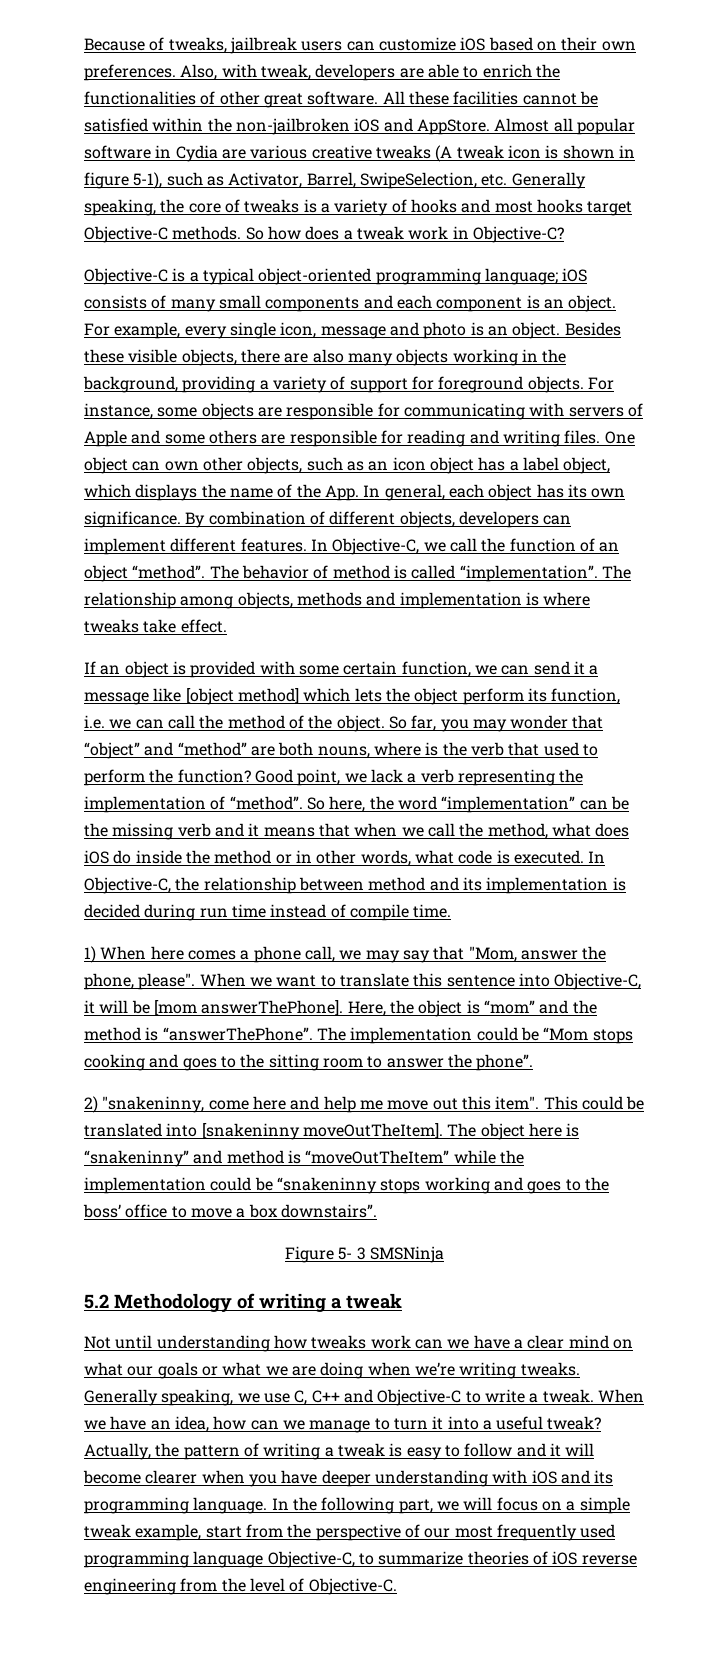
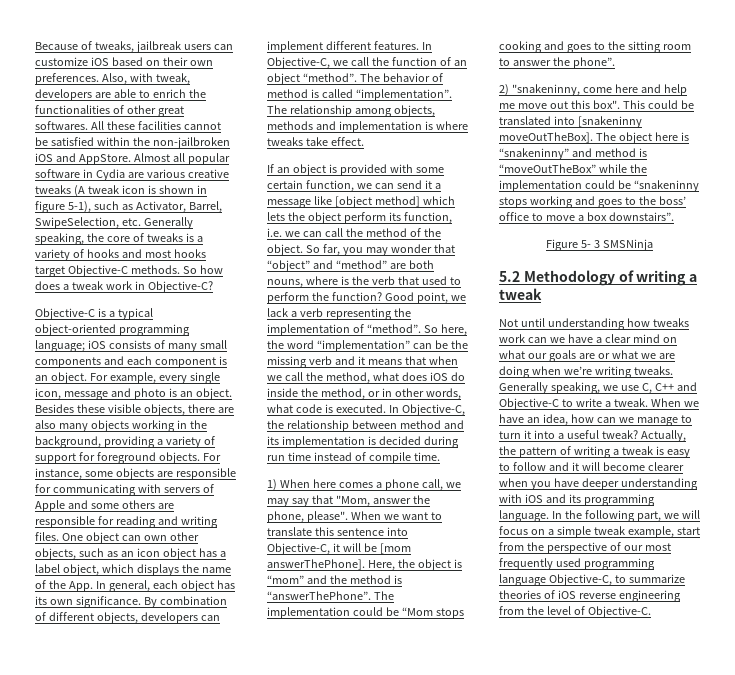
- Also, with tweak, developers are able to enrich the functionalities of other great software.
+ Also, with tweak, developers are able to enrich the functionalities of other great softwares.
- So here, the word “implementation” can be the missing verb and it means that when we call the method, what does iOS do inside the method or in other words, what code is executed.
+ So here, the word “implementation” can be the missing verb and it means that when we call the method, what does iOS do inside the method, or in other words, what code is executed.
- 2) "snakeninny, come here and help me move out this item".
+ 2) "snakeninny, come here and help me move out this box".
- This could be translated into [snakeninny moveOutTheItem].
+ This could be translated into [snakeninny moveOutTheBox].
- The object here is “snakeninny” and method is “moveOutTheItem” while the implementation could be “snakeninny stops working and goes to the boss’ office to move a box downstairs”.
+ The object here is “snakeninny” and method is “moveOutTheBox” while the implementation could be “snakeninny stops working and goes to the boss’ office to move a box downstairs”.
- Not until understanding how tweaks work can we have a clear mind on what our goals or what we are doing when we’re writing tweaks.
+ Not until understanding how tweaks work can we have a clear mind on what our goals are or what we are doing when we’re writing tweaks.

